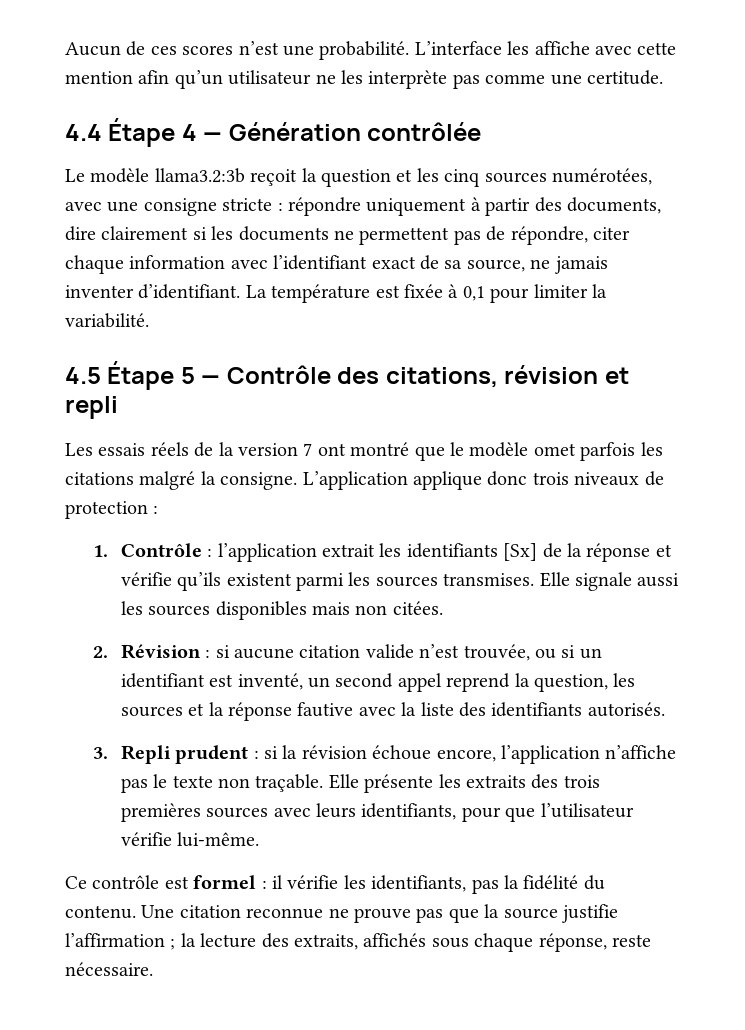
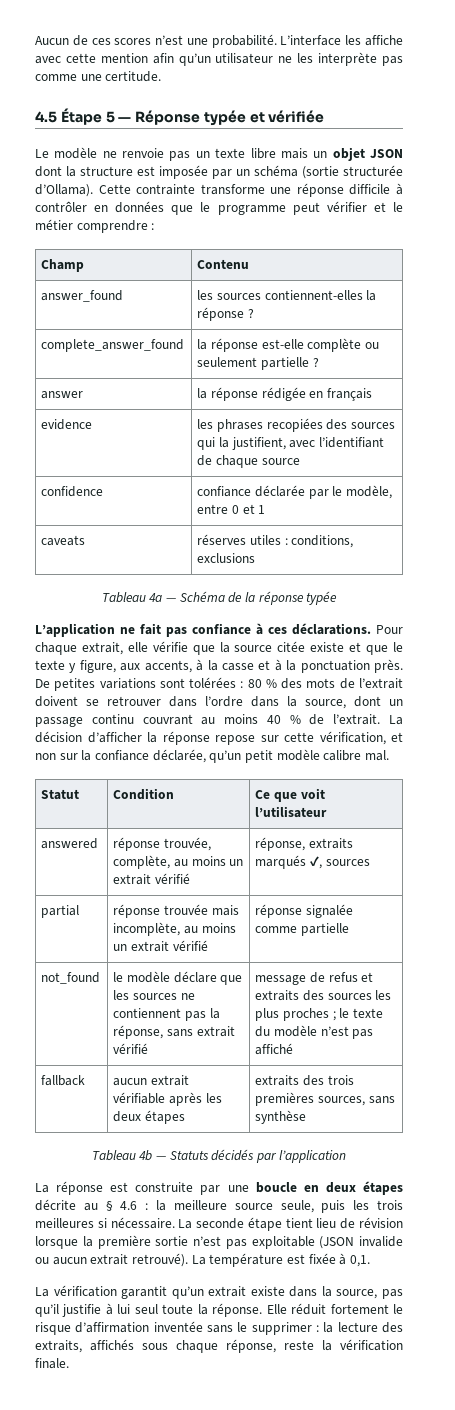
- 4.4 Étape 4 — Génération contrôlée
- Le modèle llama3.2:3b reçoit la question et les cinq sources numérotées, avec une consigne stricte : répondre uniquement à partir des documents, dire clairement si les documents ne permettent pas de répondre, citer chaque information avec l’identifiant exact de sa source, ne jamais inventer d’identifiant.
+ 4.5 Étape 5 — Réponse typée et vérifiée
+ Le modèle ne renvoie pas un texte libre mais un objet JSON dont la structure est imposée par un schéma (sortie structurée d’Ollama). Cette contrainte transforme une réponse difficile à contrôler en données que le programme peut vérifier et le métier comprendre :
+ Champ | Contenu
+ answer_found | les sources contiennent-elles la réponse ?
+ complete_answer_found | la réponse est-elle complète ou seulement partielle ?
+ answer | la réponse rédigée en français
+ evidence | les phrases recopiées des sources qui la justifient, avec l’identifiant de chaque source
+ confidence | confiance déclarée par le modèle, entre 0 et 1
+ caveats | réserves utiles : conditions, exclusions
+ Tableau 4a — Schéma de la réponse typée
+ L’application ne fait pas confiance à ces déclarations. Pour chaque extrait, elle vérifie que la source citée existe et que le texte y figure, aux accents, à la casse et à la ponctuation près. De petites variations sont tolérées : 80 % des mots de l’extrait doivent se retrouver dans l’ordre dans la source, dont un passage continu couvrant au moins 40 % de l’extrait. La décision d’afficher la réponse repose sur cette vérification, et non sur la confiance déclarée, qu’un petit modèle calibre mal.
+ Statut | Condition | Ce que voit l’utilisateur
+ answered | réponse trouvée, complète, au moins un extrait vérifié | réponse, extraits marqués ✔, sources
+ partial | réponse trouvée mais incomplète, au moins un extrait vérifié | réponse signalée comme partielle
+ not_found | le modèle déclare que les sources ne contiennent pas la réponse, sans extrait vérifié | message de refus et extraits des sources les plus proches ; le texte du modèle n’est pas affiché
+ fallback | aucun extrait vérifiable après les deux étapes | extraits des trois premières sources, sans synthèse
+ Tableau 4b — Statuts décidés par l’application
+ La réponse est construite par une boucle en deux étapes décrite au § 4.6 : la meilleure source seule, puis les trois meilleures si nécessaire. La seconde étape tient lieu de révision lorsque la première sortie n’est pas exploitable (JSON invalide ou aucun extrait retrouvé).
- La température est fixée à 0,1 pour limiter la variabilité.
- 4.5 Étape 5 — Contrôle des citations, révision et repli
- Les essais réels de la version 7 ont montré que le modèle omet parfois les citations malgré la consigne. L’application applique donc trois niveaux de protection :
- 1. Contrôle : l’application extrait les identifiants [Sx] de la réponse et vérifie qu’ils existent parmi les sources transmises. Elle signale aussi les sources disponibles mais non citées.
- 2. Révision : si aucune citation valide n’est trouvée, ou si un identifiant est inventé, un second appel reprend la question, les sources et la réponse fautive avec la liste des identifiants autorisés.
- 3. Repli prudent : si la révision échoue encore, l’application n’affiche pas le texte non traçable. Elle présente les extraits des trois premières sources avec leurs identifiants, pour que l’utilisateur vérifie lui-même.
- Ce contrôle est formel : il vérifie les identifiants, pas la fidélité du contenu. Une citation reconnue ne prouve pas que la source justifie l’affirmation ; la lecture des extraits, affichés sous chaque réponse, reste nécessaire.
+ La température est fixée à 0,1.
+ La vérification garantit qu’un extrait existe dans la source, pas qu’il justifie à lui seul toute la réponse. Elle réduit fortement le risque d’affirmation inventée sans le supprimer : la lecture des extraits, affichés sous chaque réponse, reste la vérification finale.

